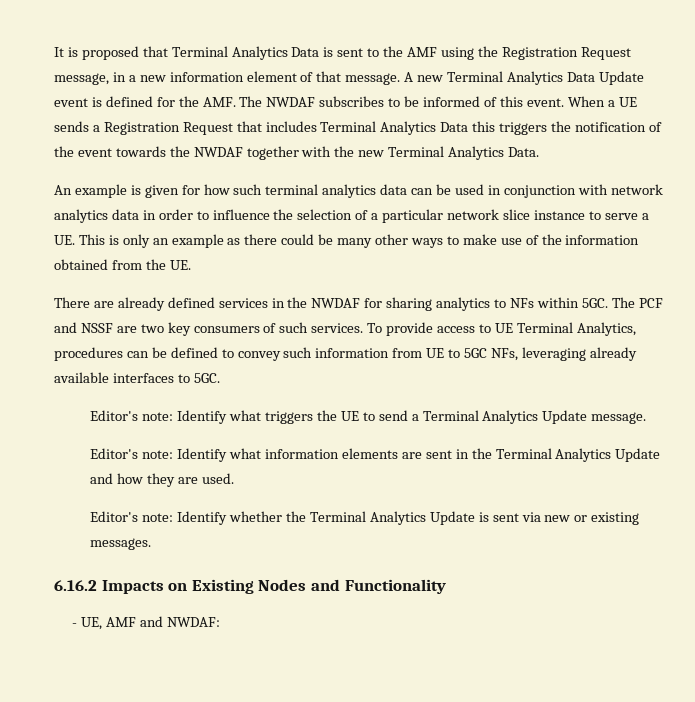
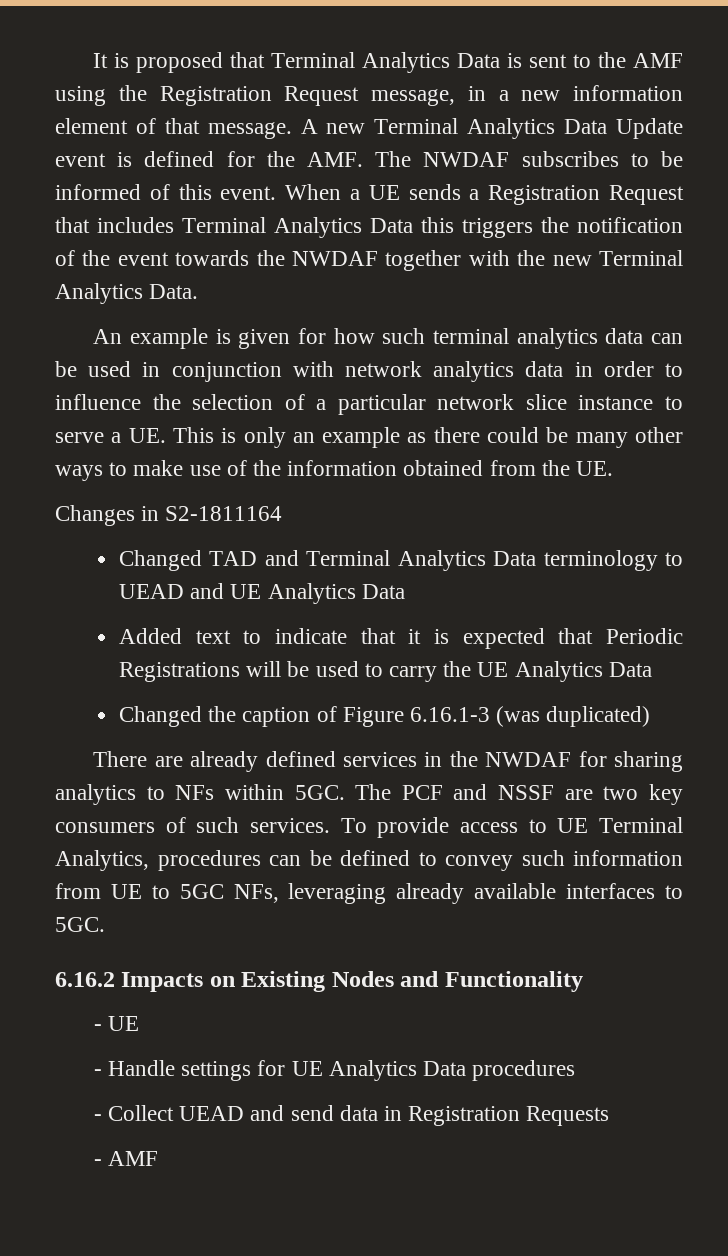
+ Changes in S2-1811164
+ Changed TAD and Terminal Analytics Data terminology to UEAD and UE Analytics Data
+ Added text to indicate that it is expected that Periodic Registrations will be used to carry the UE Analytics Data
+ Changed the caption of Figure 6.16.1-3 (was duplicated)
- Editor's note: Identify what triggers the UE to send a Terminal Analytics Update message.
- Editor's note: Identify what information elements are sent in the Terminal Analytics Update and how they are used.
- Editor's note: Identify whether the Terminal Analytics Update is sent via new or existing messages.
- - UE, AMF and NWDAF:
+ - UE
+ - Handle settings for UE Analytics Data procedures
+ - Collect UEAD and send data in Registration Requests
+ - AMF

